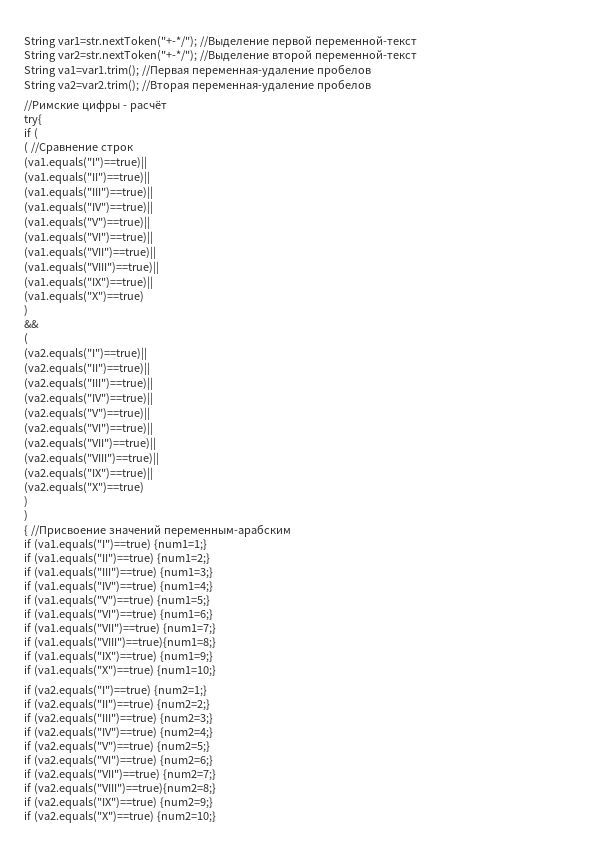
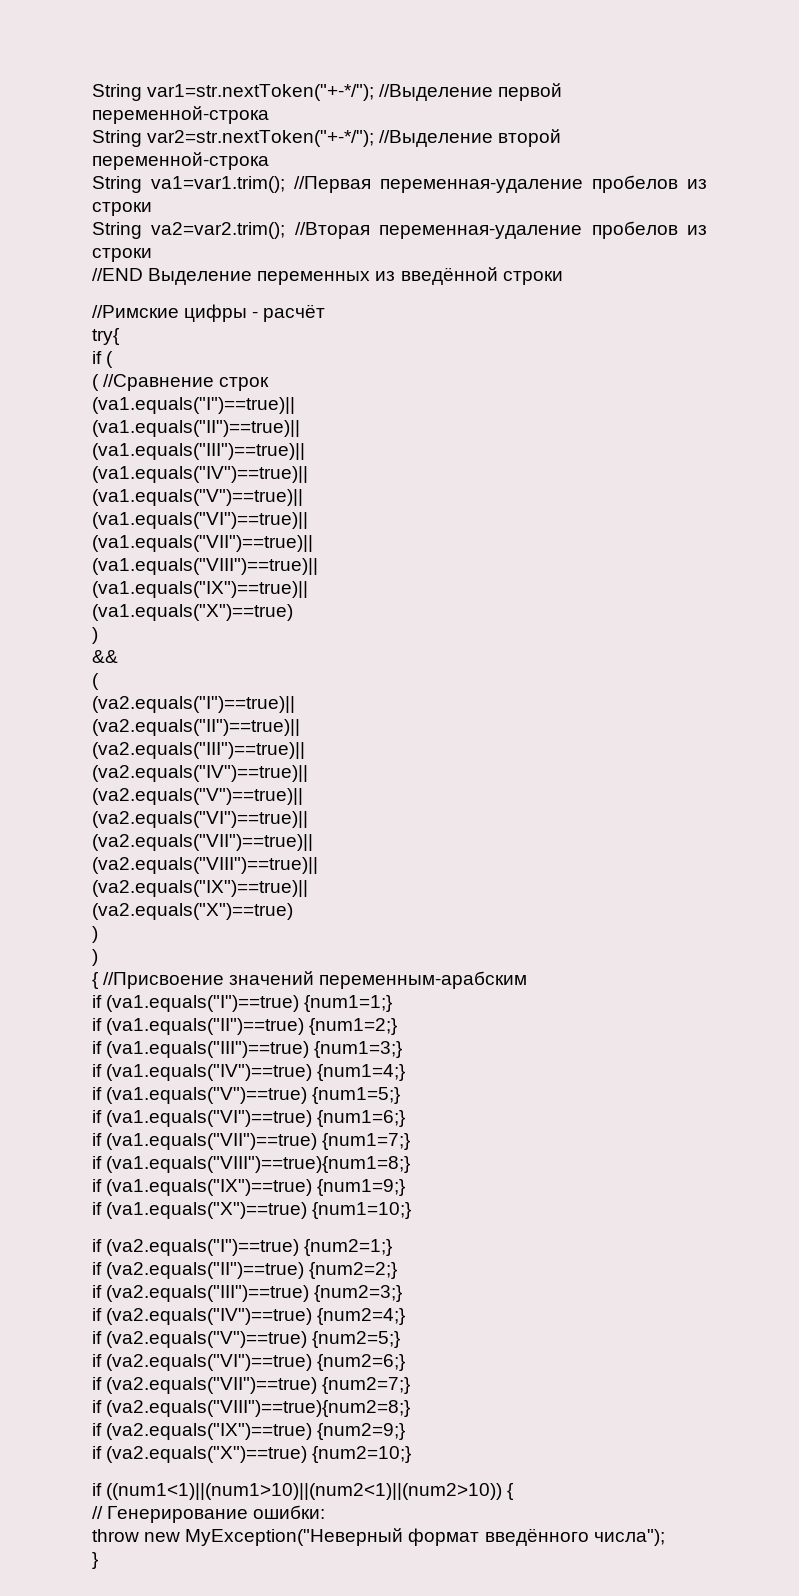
- String var1=str.nextToken("+-*/"); //Выделение первой переменной-текст
+ String var1=str.nextToken("+-*/"); //Выделение первой переменной-строка
- String var2=str.nextToken("+-*/"); //Выделение второй переменной-текст
+ String var2=str.nextToken("+-*/"); //Выделение второй переменной-строка
- String va1=var1.trim(); //Первая переменная-удаление пробелов
+ String va1=var1.trim(); //Первая переменная-удаление пробелов из строки
- String va2=var2.trim(); //Вторая переменная-удаление пробелов
+ String va2=var2.trim(); //Вторая переменная-удаление пробелов из строки
+ //END Выделение переменных из введённой строки
+ if ((num1<1)||(num1>10)||(num2<1)||(num2>10)) {
+ // Генерирование ошибки:
+ throw new MyException("Неверный формат введённого числа");
+ }

